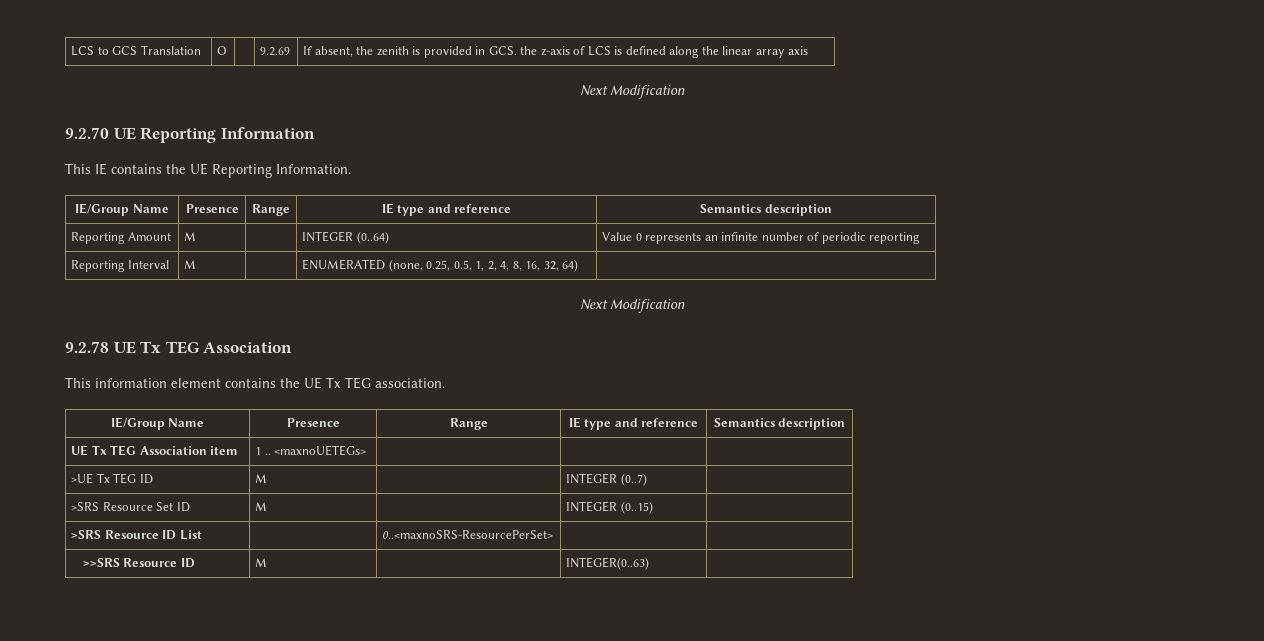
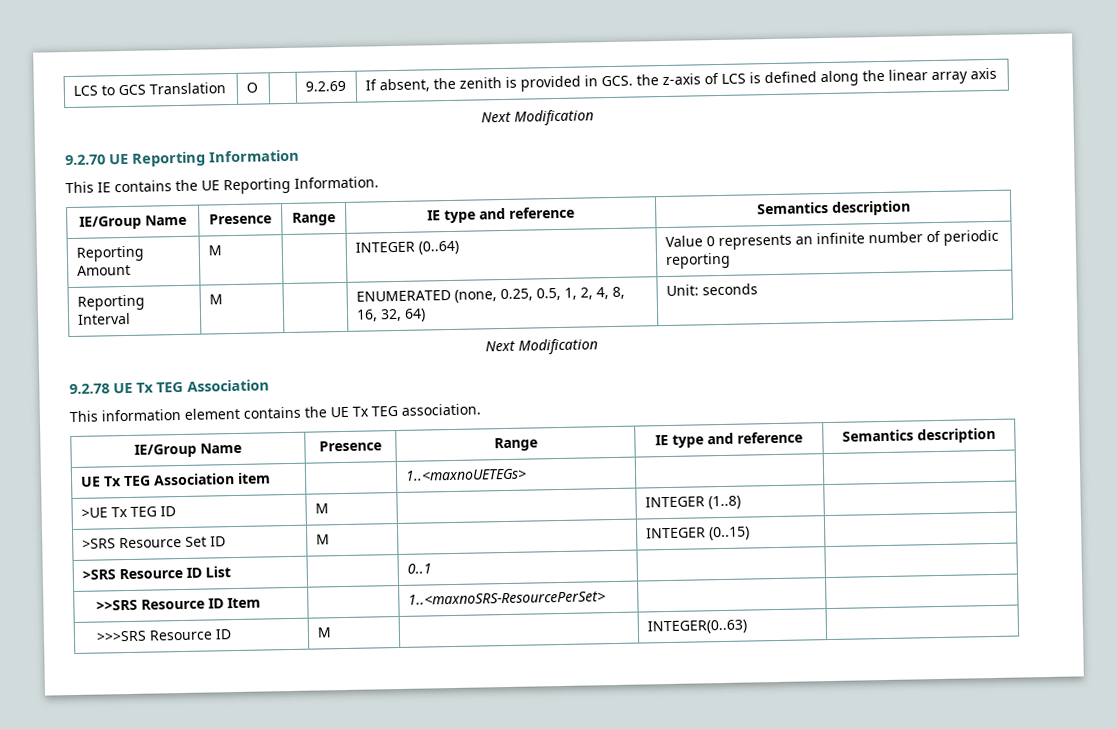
- Reporting Interval | M | | ENUMERATED (none, 0.25, 0.5, 1, 2, 4, 8, 16, 32, 64) |
+ Reporting Interval | M | | ENUMERATED (none, 0.25, 0.5, 1, 2, 4, 8, 16, 32, 64) | Unit: seconds
- UE Tx TEG Association item | 1 .. <maxnoUETEGs> | | |
+ UE Tx TEG Association item | | 1..<maxnoUETEGs> | |
- >UE Tx TEG ID | M | | INTEGER (0..7) |
+ >UE Tx TEG ID | M | | INTEGER (1..8) |
- >SRS Resource ID List | | 0..<maxnoSRS-ResourcePerSet> | |
+ >SRS Resource ID List | | 0..1 | |
- >>SRS Resource ID | M | | INTEGER(0..63) |
+ >>SRS Resource ID Item | | 1..<maxnoSRS-ResourcePerSet> | |
+ >>>SRS Resource ID | M | | INTEGER(0..63) |

